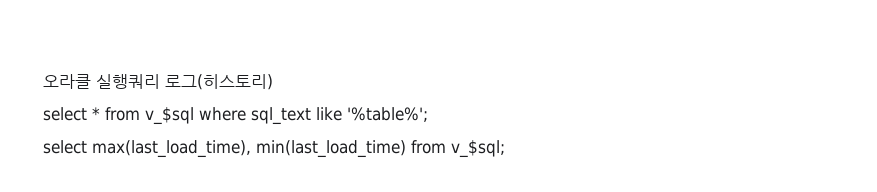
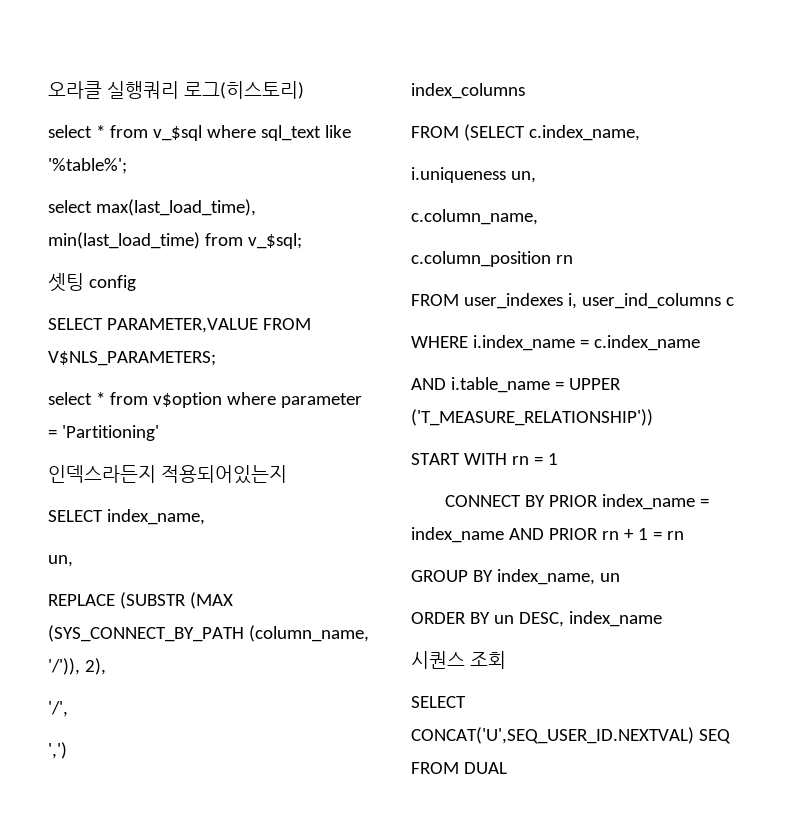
+ 셋팅 config
+ SELECT PARAMETER,VALUE FROM V$NLS_PARAMETERS;
+ select * from v$option where parameter = 'Partitioning'
+ 인덱스라든지 적용되어있는지
+ SELECT index_name,
+ un,
+ REPLACE (SUBSTR (MAX (SYS_CONNECT_BY_PATH (column_name, '/')), 2),
+ '/',
+ ',')
+ index_columns
+ FROM (SELECT c.index_name,
+ i.uniqueness un,
+ c.column_name,
+ c.column_position rn
+ FROM user_indexes i, user_ind_columns c
+ WHERE i.index_name = c.index_name
+ AND i.table_name = UPPER ('T_MEASURE_RELATIONSHIP'))
+ START WITH rn = 1
+ CONNECT BY PRIOR index_name = index_name AND PRIOR rn + 1 = rn
+ GROUP BY index_name, un
+ ORDER BY un DESC, index_name
+ 시퀀스 조회
+ SELECT CONCAT('U',SEQ_USER_ID.NEXTVAL) SEQ FROM DUAL

